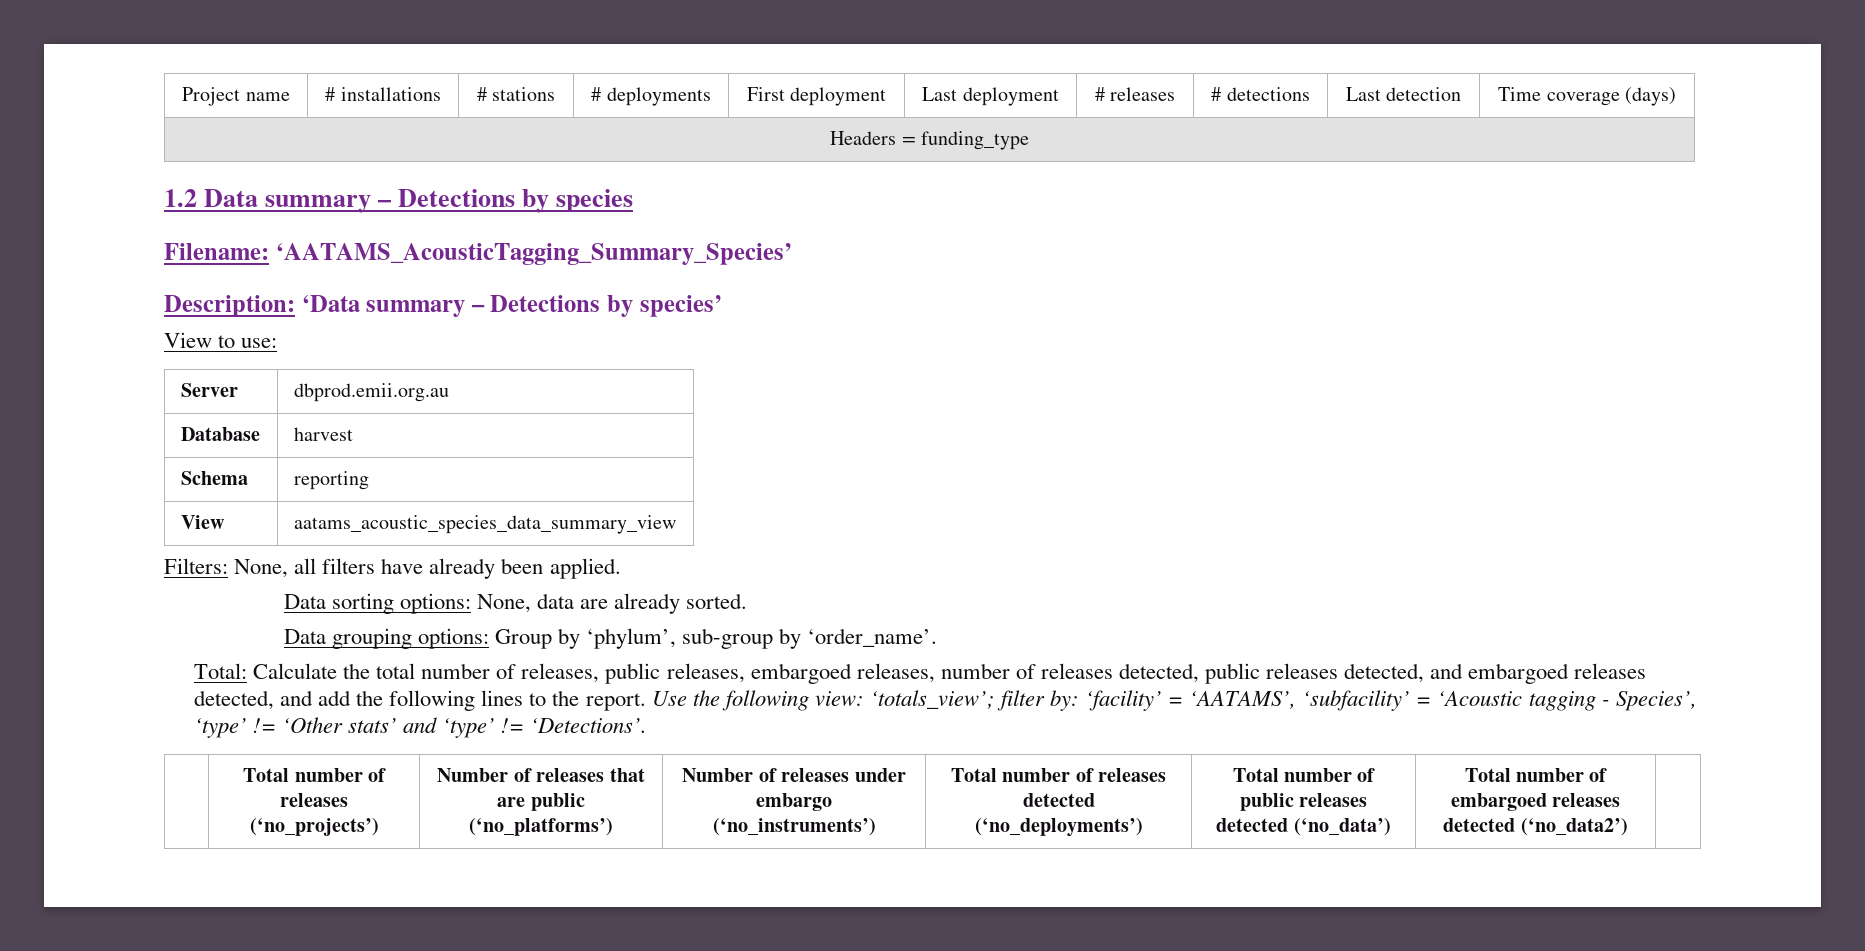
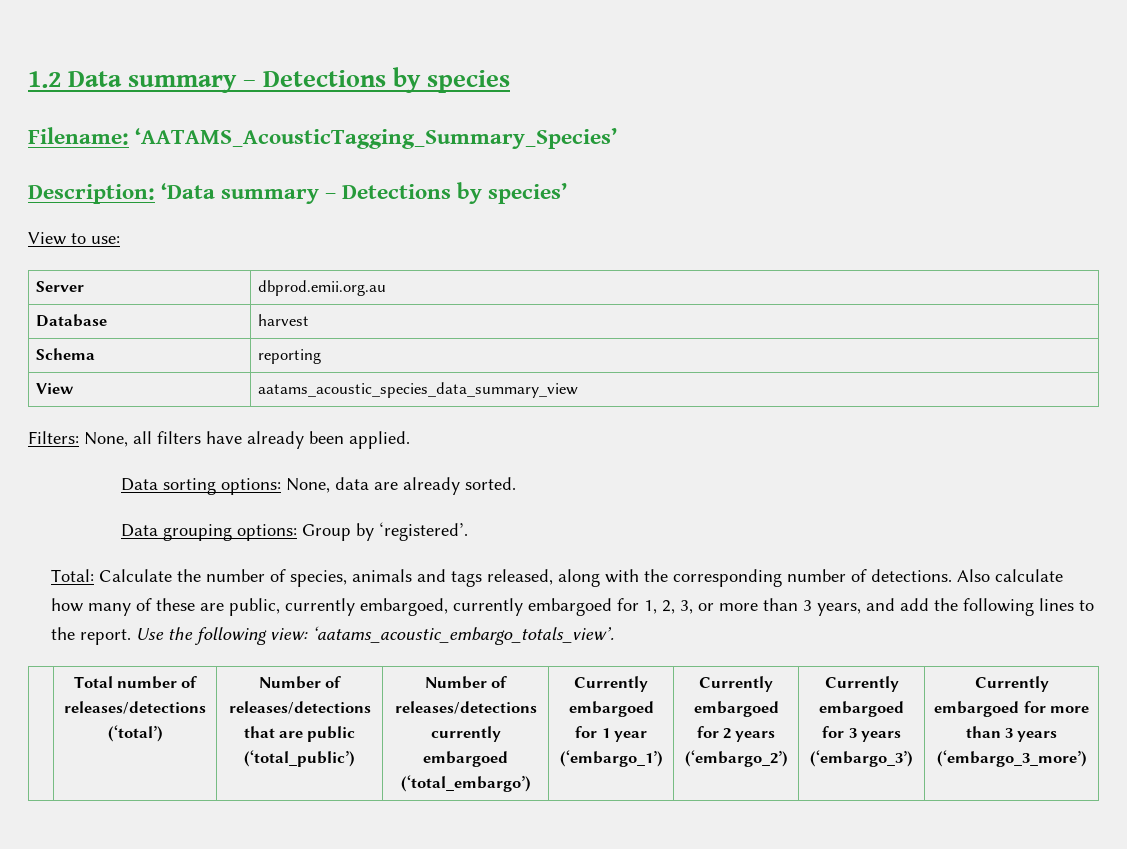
- Project name | # installations | # stations | # deployments | First deployment | Last deployment | # releases | # detections | Last detection | Time coverage (days)
- Headers = funding_type
- Data grouping options: Group by ‘phylum’, sub-group by ‘order_name’.
+ Data grouping options: Group by ‘registered’.
- Total: Calculate the total number of releases, public releases, embargoed releases, number of releases detected, public releases detected, and embargoed releases detected, and add the following lines to the report.
+ Total: Calculate the number of species, animals and tags released, along with the corresponding number of detections. Also calculate how many of these are public, currently embargoed, currently embargoed for 1, 2, 3, or more than 3 years, and add the following lines to the report.
- Use the following view: ‘totals_view’; filter by: ‘facility’ = ‘AATAMS’, ‘subfacility’ = ‘Acoustic tagging - Species’, ‘type’ != ‘Other stats’ and ‘type’ != ‘Detections’.
- | Total number of releases (‘no_projects’) | Number of releases that are public (‘no_platforms’) | Number of releases under embargo (‘no_instruments’) | Total number of releases detected (‘no_deployments’) | Total number of public releases detected (‘no_data’) | Total number of embargoed releases detected (‘no_data2’) |
+ Use the following view: ‘aatams_acoustic_embargo_totals_view’.
+ | Total number of releases/detections (‘total’) | Number of releases/detections that are public (‘total_public’) | Number of releases/detections currently embargoed (‘total_embargo’) | Currently embargoed for 1 year (‘embargo_1’) | Currently embargoed for 2 years (‘embargo_2’) | Currently embargoed for 3 years (‘embargo_3’) | Currently embargoed for more than 3 years (‘embargo_3_more’)

